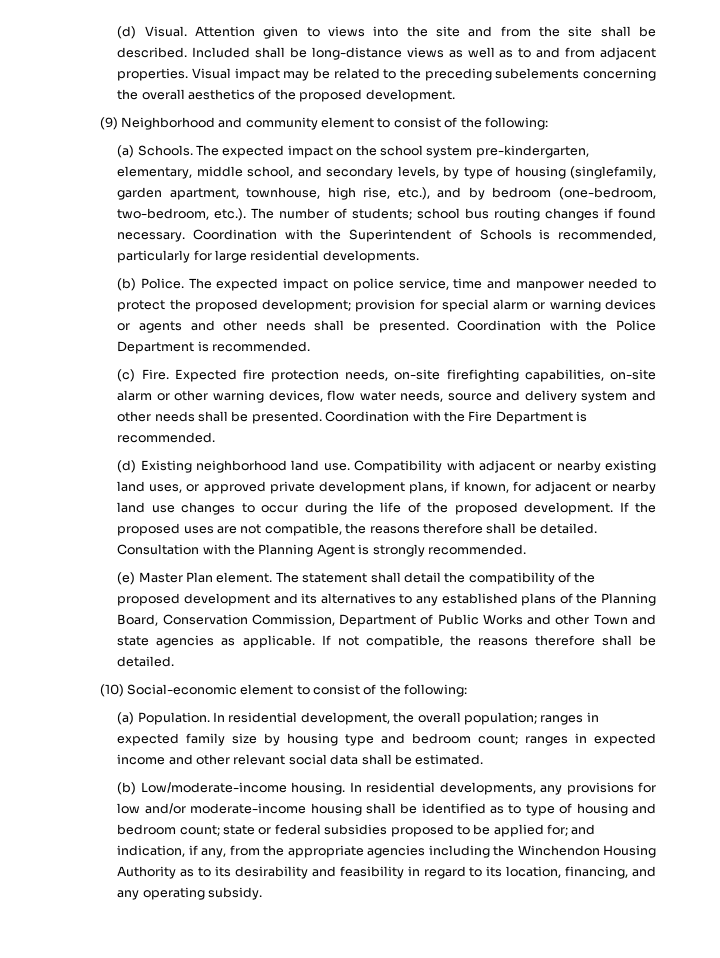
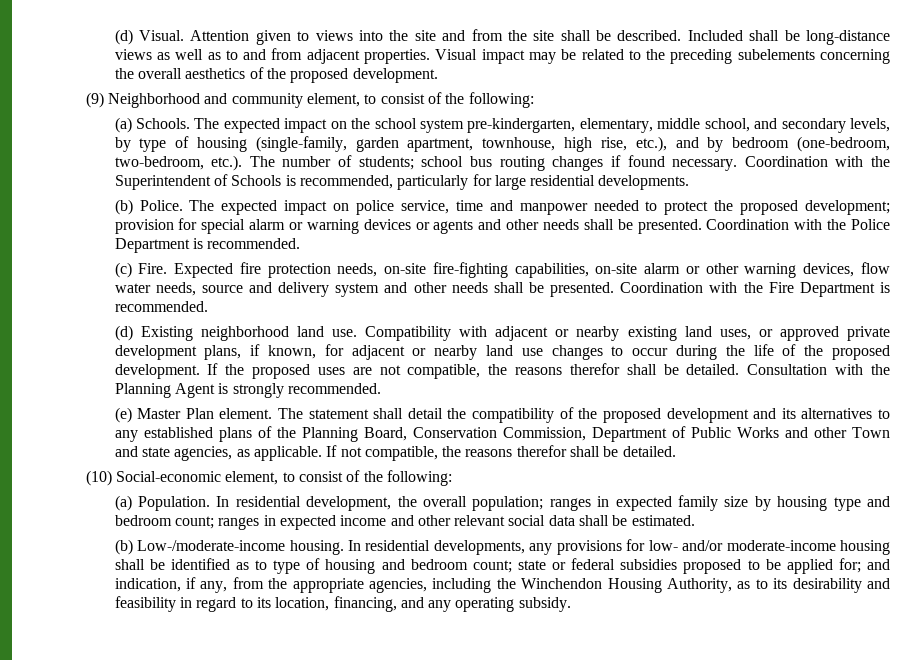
- (9) Neighborhood and community element to consist of the following:
+ (9) Neighborhood and community element, to consist of the following:
- The expected impact on the school system pre-kindergarten, elementary, middle school, and secondary levels, by type of housing (singlefamily, garden apartment, townhouse, high rise, etc.), and by bedroom (one-bedroom, two-bedroom, etc.). The number of students; school bus routing changes if found necessary.
+ The expected impact on the school system pre-kindergarten, elementary, middle school, and secondary levels, by type of housing (single-family, garden apartment, townhouse, high rise, etc.), and by bedroom (one-bedroom, two-bedroom, etc.). The number of students; school bus routing changes if found necessary.
- Expected fire protection needs, on-site firefighting capabilities, on-site alarm or other warning devices, flow water needs, source and delivery system and other needs shall be presented.
+ Expected fire protection needs, on-site fire-fighting capabilities, on-site alarm or other warning devices, flow water needs, source and delivery system and other needs shall be presented.
- If the proposed uses are not compatible, the reasons therefore shall be detailed.
+ If the proposed uses are not compatible, the reasons therefor shall be detailed.
- The statement shall detail the compatibility of the proposed development and its alternatives to any established plans of the Planning Board, Conservation Commission, Department of Public Works and other Town and state agencies as applicable.
+ The statement shall detail the compatibility of the proposed development and its alternatives to any established plans of the Planning Board, Conservation Commission, Department of Public Works and other Town and state agencies, as applicable.
- If not compatible, the reasons therefore shall be detailed.
+ If not compatible, the reasons therefor shall be detailed.
- (10) Social-economic element to consist of the following:
+ (10) Social-economic element, to consist of the following:
- (b) Low/moderate-income housing.
+ (b) Low-/moderate-income housing.
- In residential developments, any provisions for low and/or moderate-income housing shall be identified as to type of housing and bedroom count; state or federal subsidies proposed to be applied for; and indication, if any, from the appropriate agencies including the Winchendon Housing Authority as to its desirability and feasibility in regard to its location, financing, and any operating subsidy.
+ In residential developments, any provisions for low- and/or moderate-income housing shall be identified as to type of housing and bedroom count; state or federal subsidies proposed to be applied for; and indication, if any, from the appropriate agencies, including the Winchendon Housing Authority, as to its desirability and feasibility in regard to its location, financing, and any operating subsidy.

